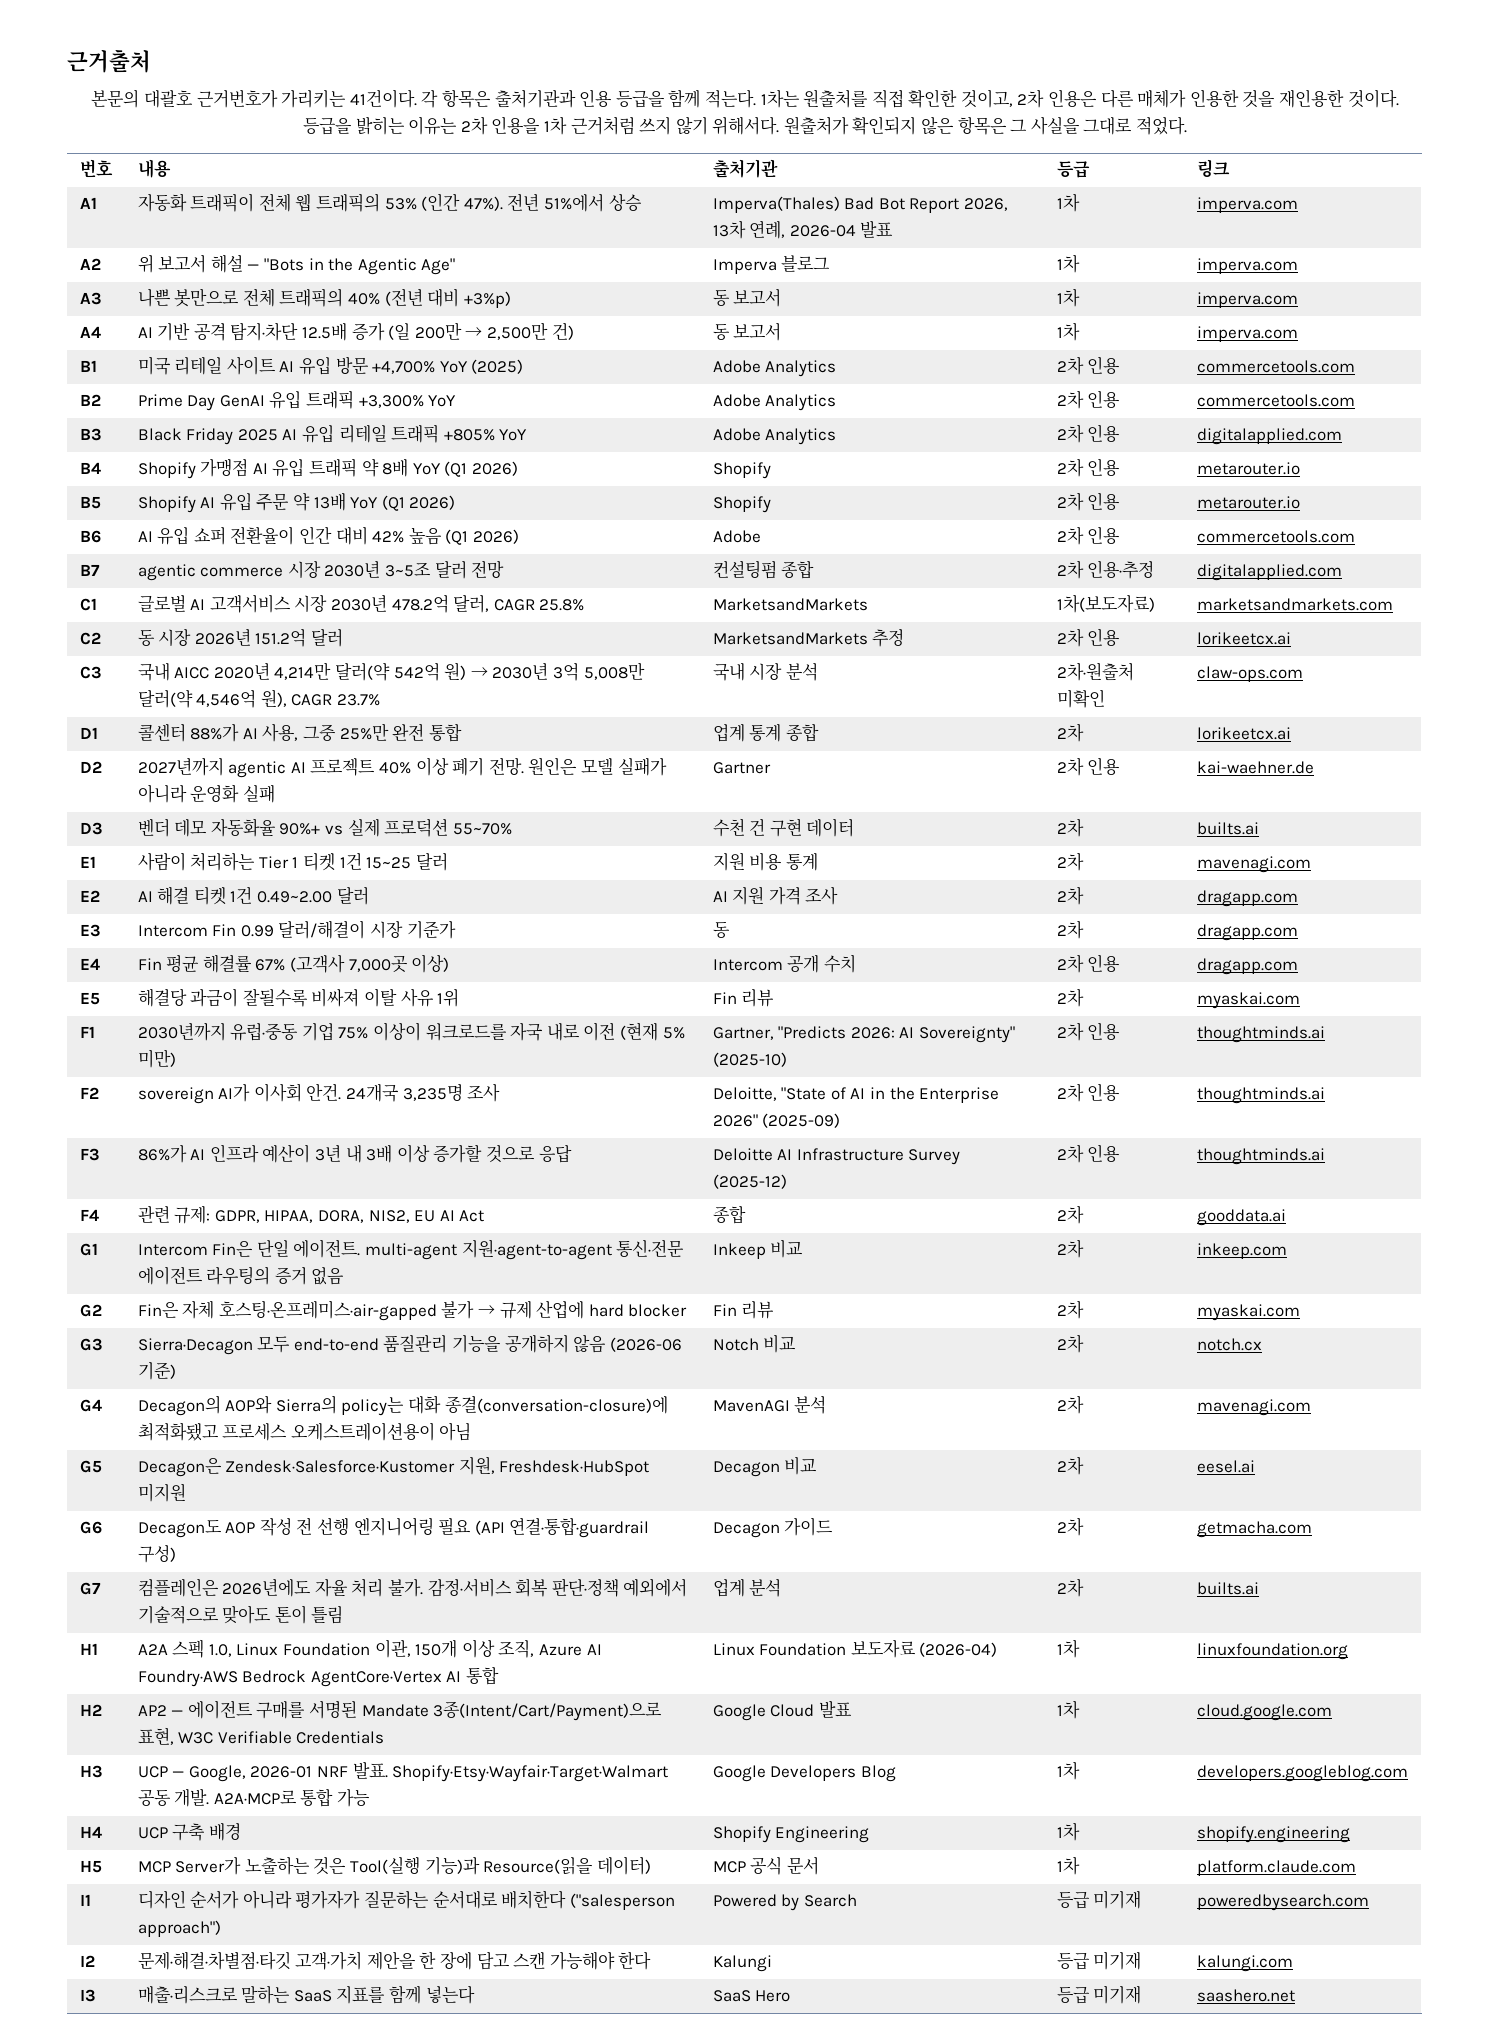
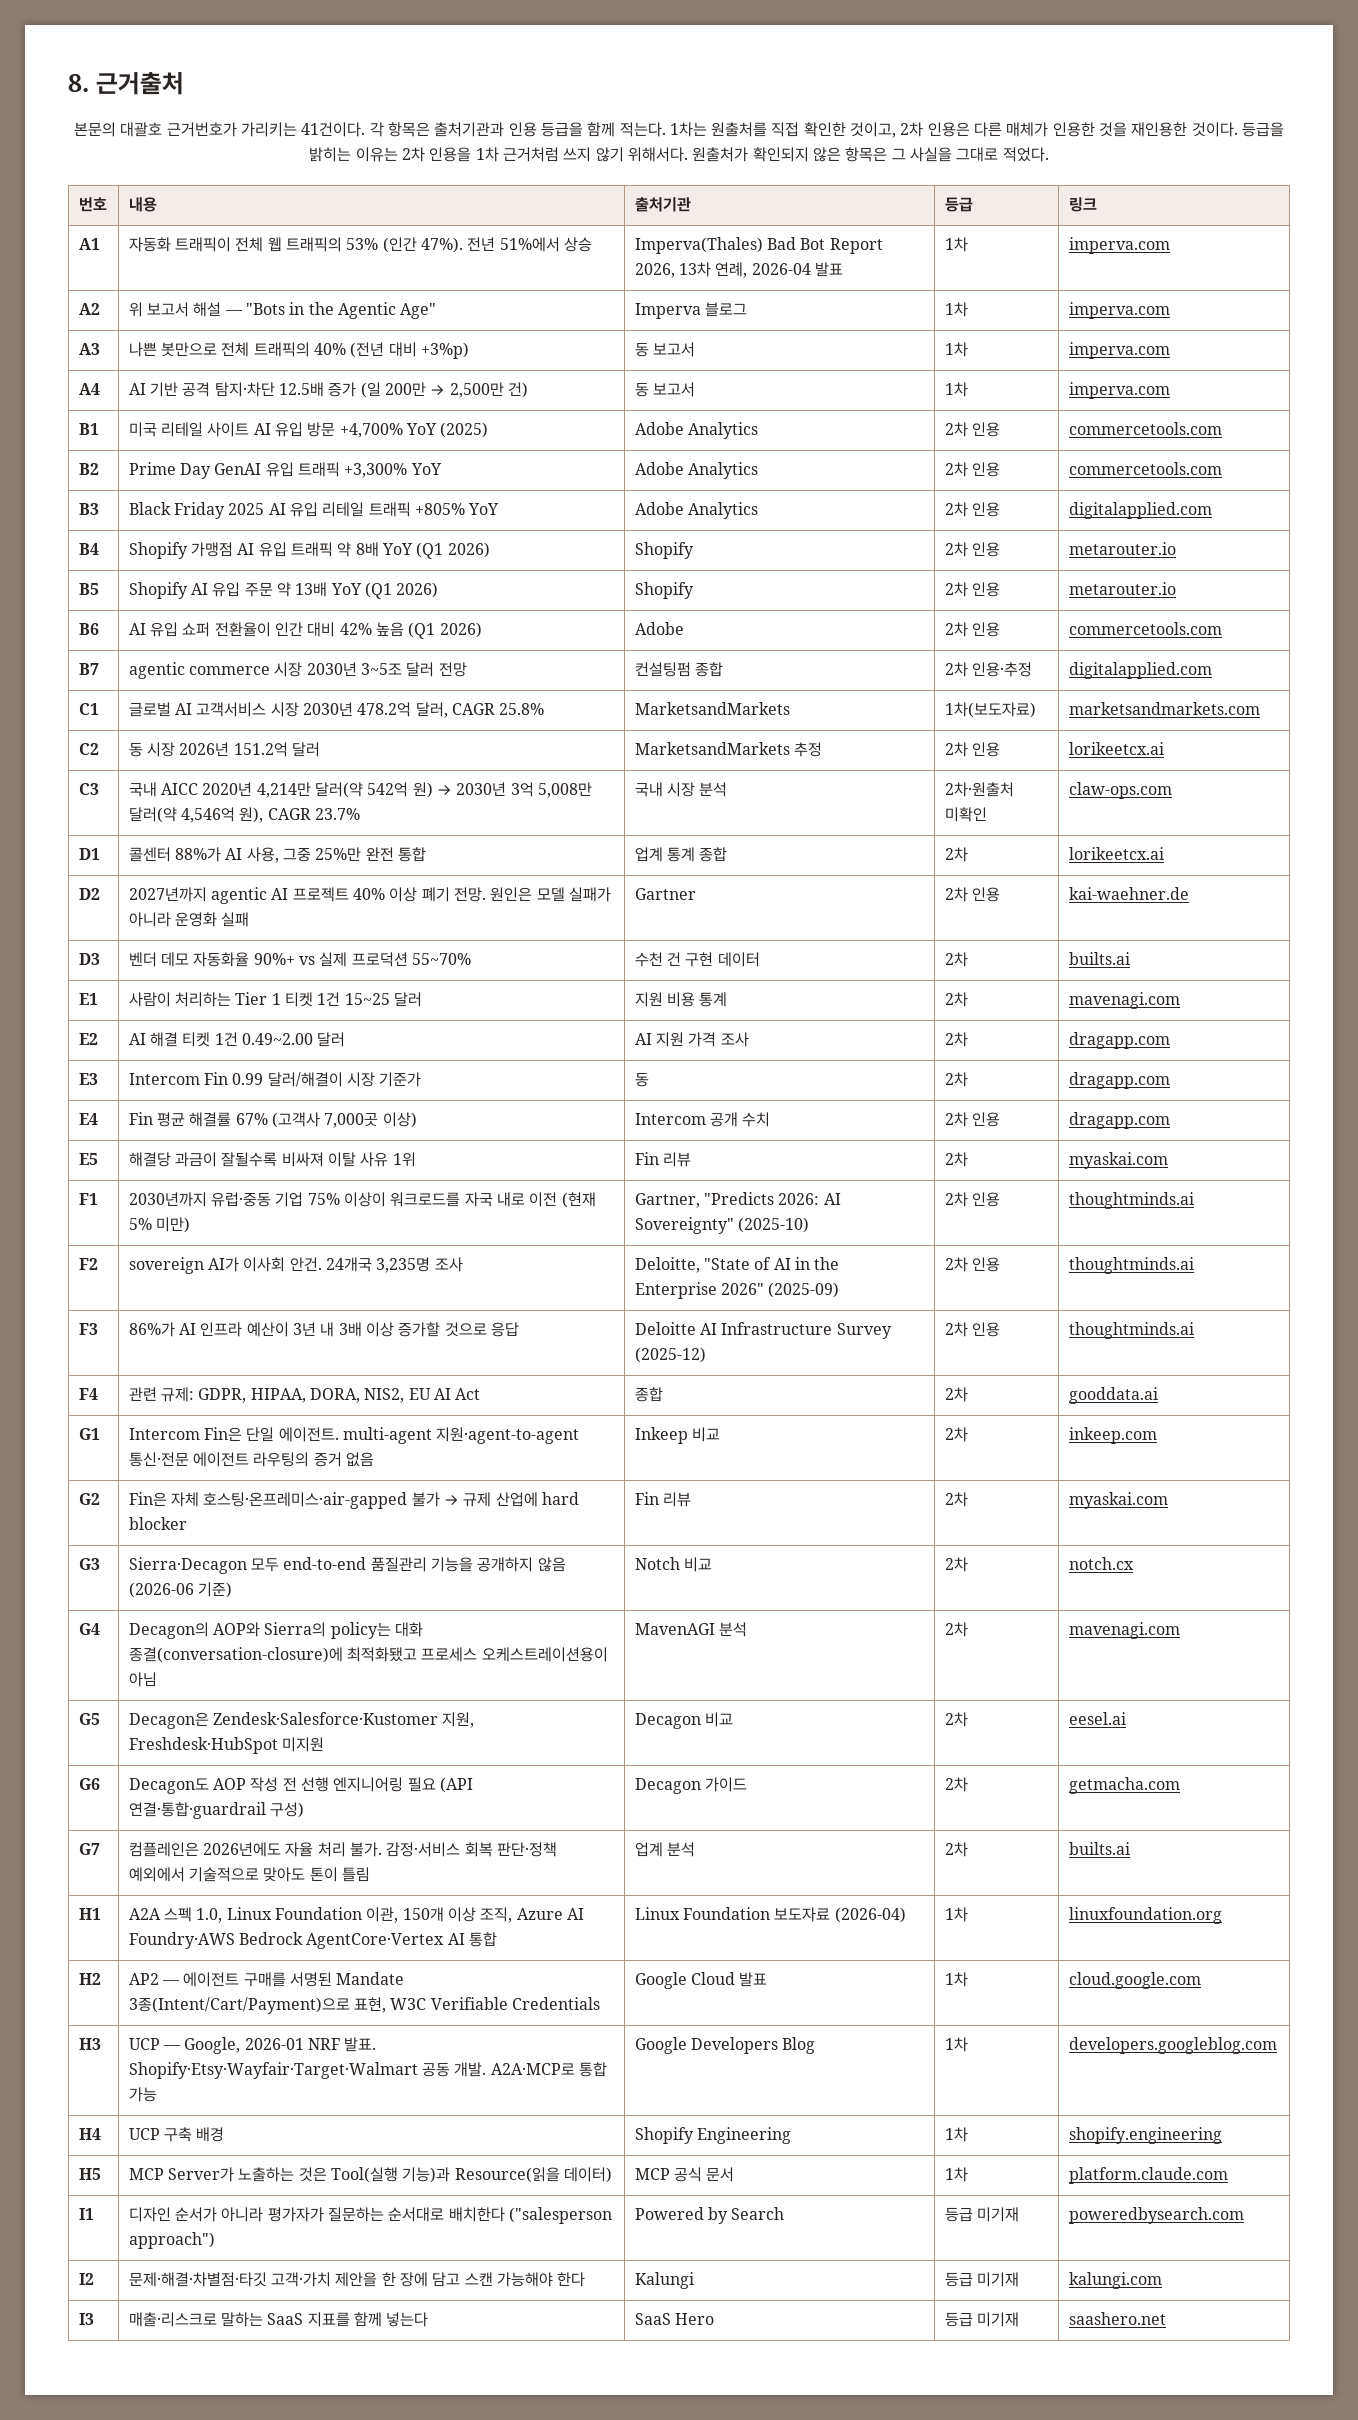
- 근거출처
+ 8. 근거출처

